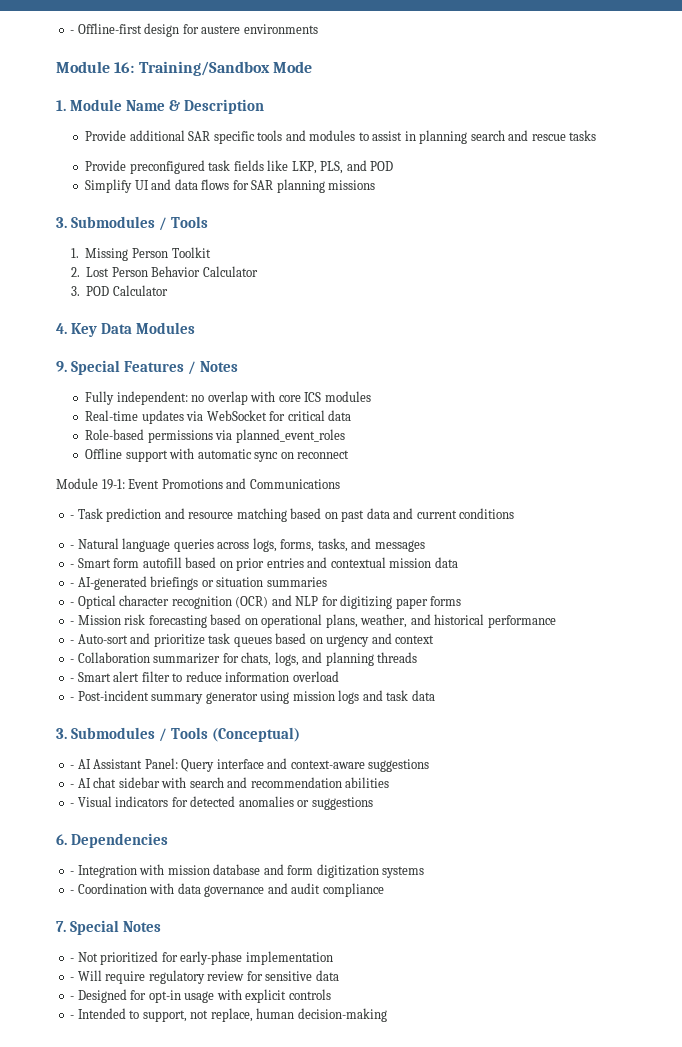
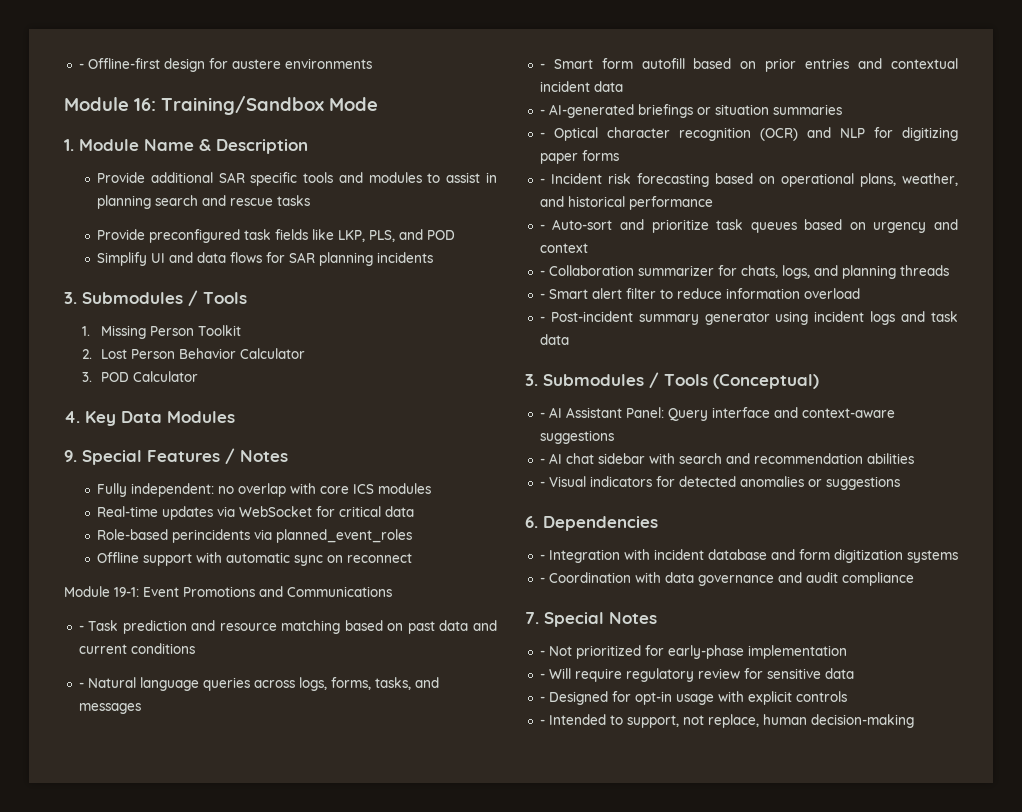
- Simplify UI and data flows for SAR planning missions
+ Simplify UI and data flows for SAR planning incidents
- Role-based permissions via planned_event_roles
+ Role-based perincidents via planned_event_roles
- - Smart form autofill based on prior entries and contextual mission data
+ - Smart form autofill based on prior entries and contextual incident data
- - Mission risk forecasting based on operational plans, weather, and historical performance
+ - Incident risk forecasting based on operational plans, weather, and historical performance
- - Post-incident summary generator using mission logs and task data
+ - Post-incident summary generator using incident logs and task data
- - Integration with mission database and form digitization systems
+ - Integration with incident database and form digitization systems

